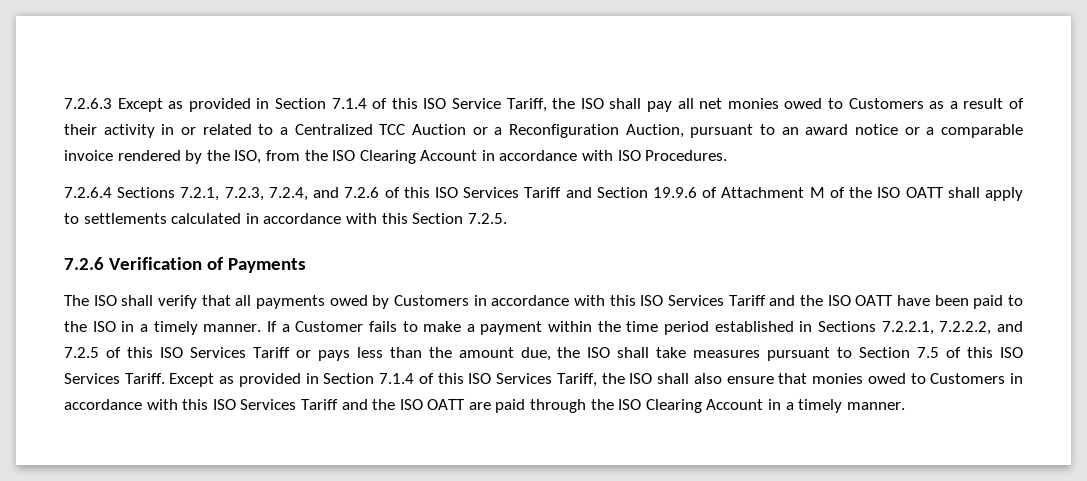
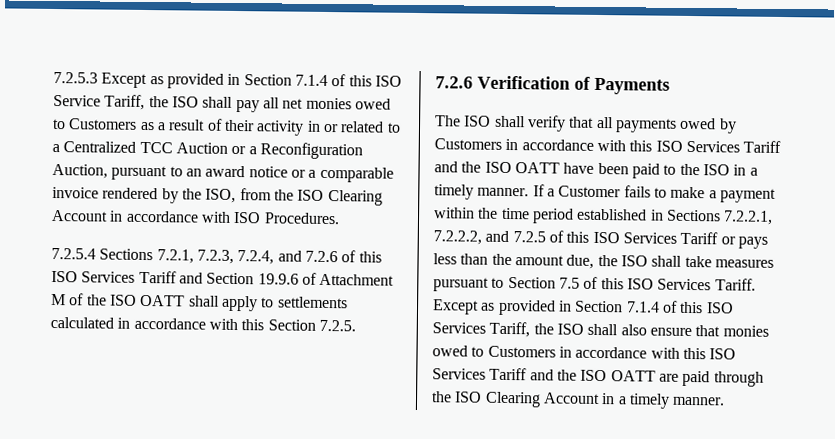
- 7.2.6.3 Except as provided in Section 7.1.4 of this ISO Service Tariff, the ISO shall pay all net monies owed to Customers as a result of their activity in or related to a Centralized TCC Auction or a Reconfiguration Auction, pursuant to an award notice or a comparable invoice rendered by the ISO, from the ISO Clearing Account in accordance with ISO Procedures.
+ 7.2.5.3 Except as provided in Section 7.1.4 of this ISO Service Tariff, the ISO shall pay all net monies owed to Customers as a result of their activity in or related to a Centralized TCC Auction or a Reconfiguration Auction, pursuant to an award notice or a comparable invoice rendered by the ISO, from the ISO Clearing Account in accordance with ISO Procedures.
- 7.2.6.4 Sections 7.2.1, 7.2.3, 7.2.4, and 7.2.6 of this ISO Services Tariff and Section 19.9.6 of Attachment M of the ISO OATT shall apply to settlements calculated in accordance with this Section 7.2.5.
+ 7.2.5.4 Sections 7.2.1, 7.2.3, 7.2.4, and 7.2.6 of this ISO Services Tariff and Section 19.9.6 of Attachment M of the ISO OATT shall apply to settlements calculated in accordance with this Section 7.2.5.

